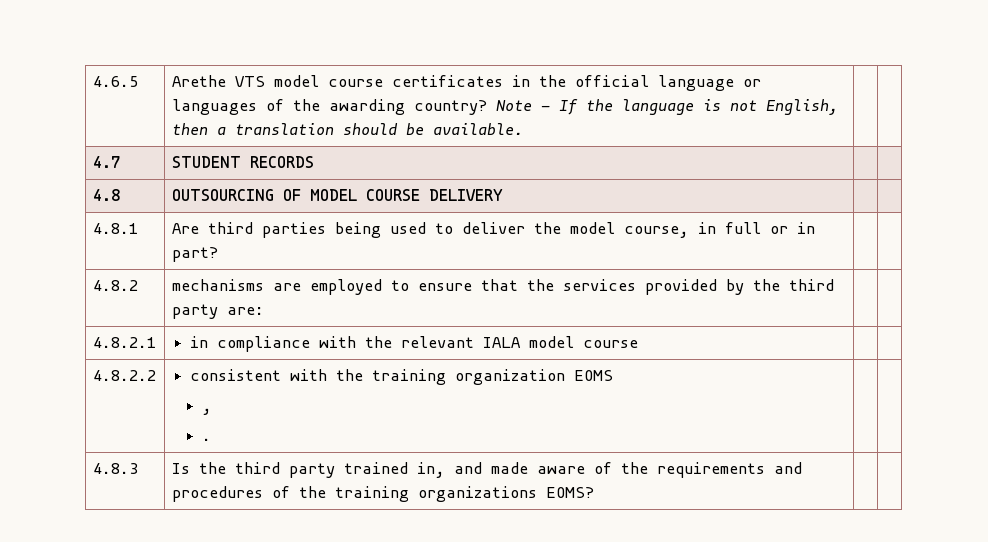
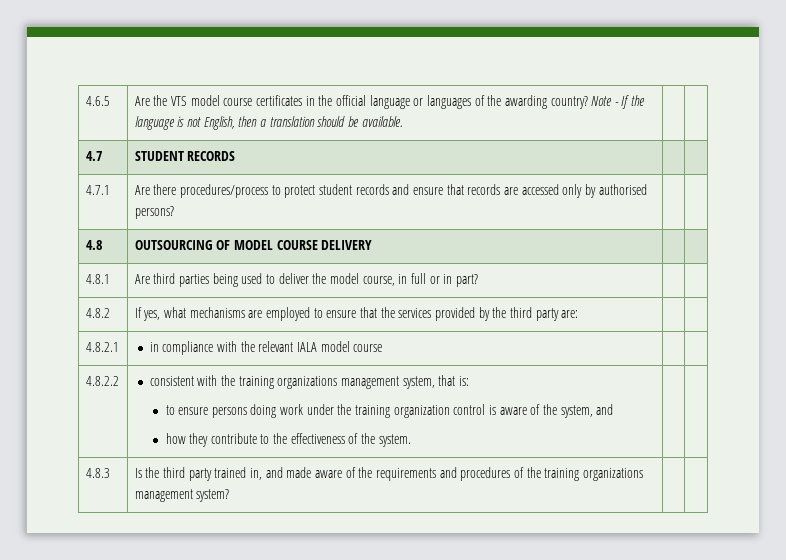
- 4.6.5 | Arethe VTS model course certificates in the official language or languages of the awarding country? Note - If the language is not English, then a translation should be available. | |
+ 4.6.5 | Are the VTS model course certificates in the official language or languages of the awarding country? Note - If the language is not English, then a translation should be available. | |
+ 4.7.1 | Are there procedures/process to protect student records and ensure that records are accessed only by authorised persons? | |
- 4.8.2 | mechanisms are employed to ensure that the services provided by the third party are: | |
+ 4.8.2 | If yes, what mechanisms are employed to ensure that the services provided by the third party are: | |
- 4.8.2.2 | consistent with the training organization EOMS
- ,
- . | |
+ 4.8.2.2 | consistent with the training organizations management system, that is:
+ to ensure persons doing work under the training organization control is aware of the system, and
+ how they contribute to the effectiveness of the system. | |
- 4.8.3 | Is the third party trained in, and made aware of the requirements and procedures of the training organizations EOMS? | |
+ 4.8.3 | Is the third party trained in, and made aware of the requirements and procedures of the training organizations management system? | |

